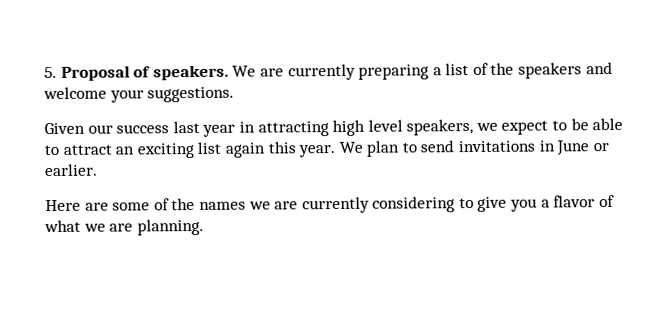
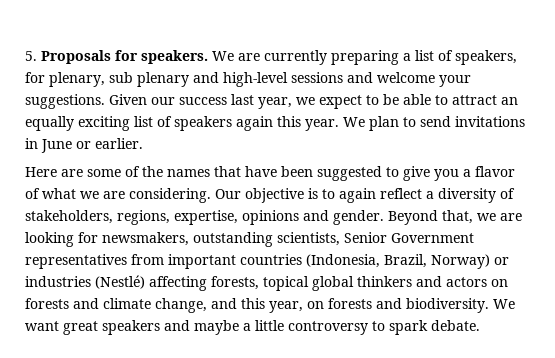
- 5. Proposal of speakers.
+ 5. Proposals for speakers.
- We are currently preparing a list of the speakers and welcome your suggestions.
- Given our success last year in attracting high level speakers, we expect to be able to attract an exciting list again this year.
+ We are currently preparing a list of speakers, for plenary, sub plenary and high-level sessions and welcome your suggestions. Given our success last year, we expect to be able to attract an equally exciting list of speakers again this year.
- Here are some of the names we are currently considering to give you a flavor of what we are planning.
+ Here are some of the names that have been suggested to give you a flavor of what we are considering. Our objective is to again reflect a diversity of stakeholders, regions, expertise, opinions and gender. Beyond that, we are looking for newsmakers, outstanding scientists, Senior Government representatives from important countries (Indonesia, Brazil, Norway) or industries (Nestlé) affecting forests, topical global thinkers and actors on forests and climate change, and this year, on forests and biodiversity. We want great speakers and maybe a little controversy to spark debate.

